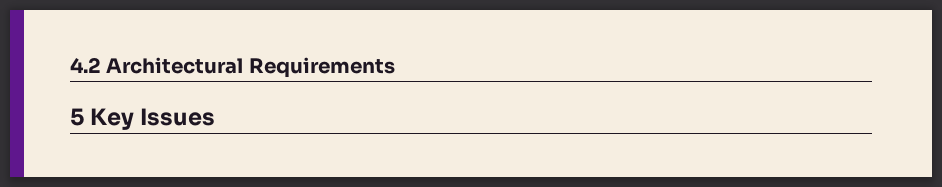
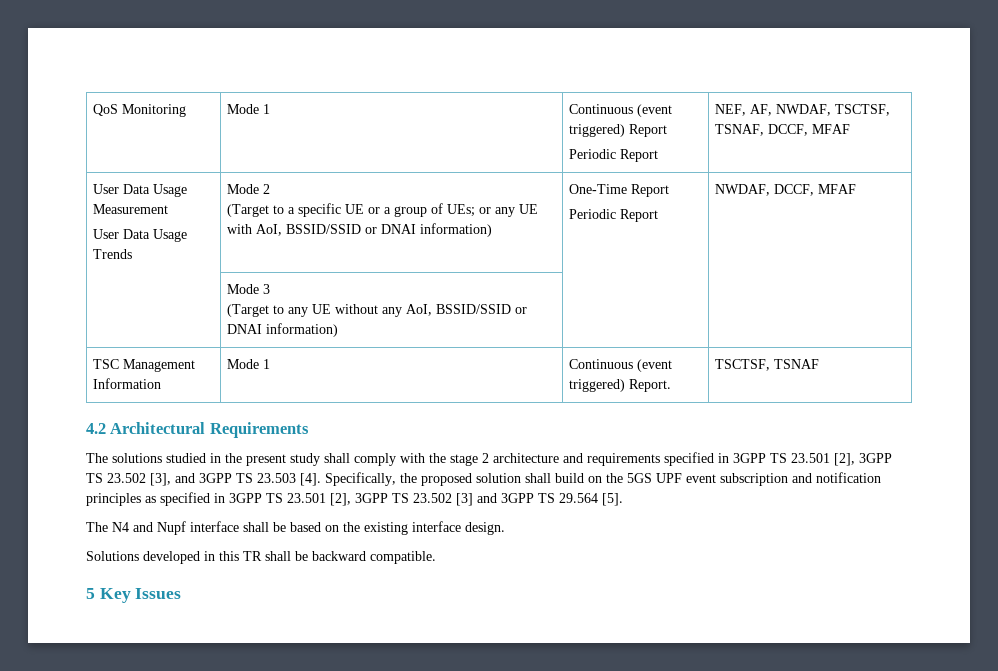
+ QoS Monitoring | Mode 1 | Continuous (event triggered) Report
+ Periodic Report | NEF, AF, NWDAF, TSCTSF, TSNAF, DCCF, MFAF
+ User Data Usage Measurement
+ User Data Usage Trends | Mode 2
+ (Target to a specific UE or a group of UEs; or any UE with AoI, BSSID/SSID or DNAI information) | One-Time Report
+ Periodic Report | NWDAF, DCCF, MFAF
+ | Mode 3
+ (Target to any UE without any AoI, BSSID/SSID or DNAI information) | |
+ TSC Management Information | Mode 1 | Continuous (event triggered) Report. | TSCTSF, TSNAF
  4.2 Architectural Requirements
+ The solutions studied in the present study shall comply with the stage 2 architecture and requirements specified in 3GPP TS 23.501 [2], 3GPP TS 23.502 [3], and 3GPP TS 23.503 [4]. Specifically, the proposed solution shall build on the 5GS UPF event subscription and notification principles as specified in 3GPP TS 23.501 [2], 3GPP TS 23.502 [3] and 3GPP TS 29.564 [5].
+ The N4 and Nupf interface shall be based on the existing interface design.
+ Solutions developed in this TR shall be backward compatible.

